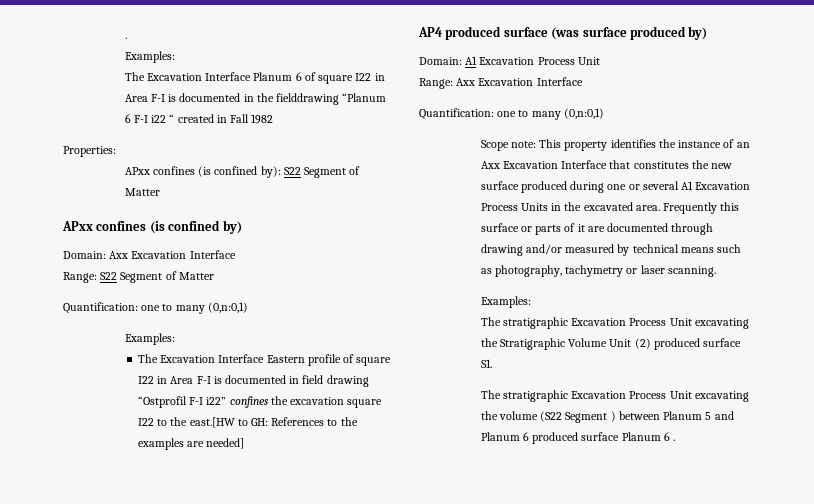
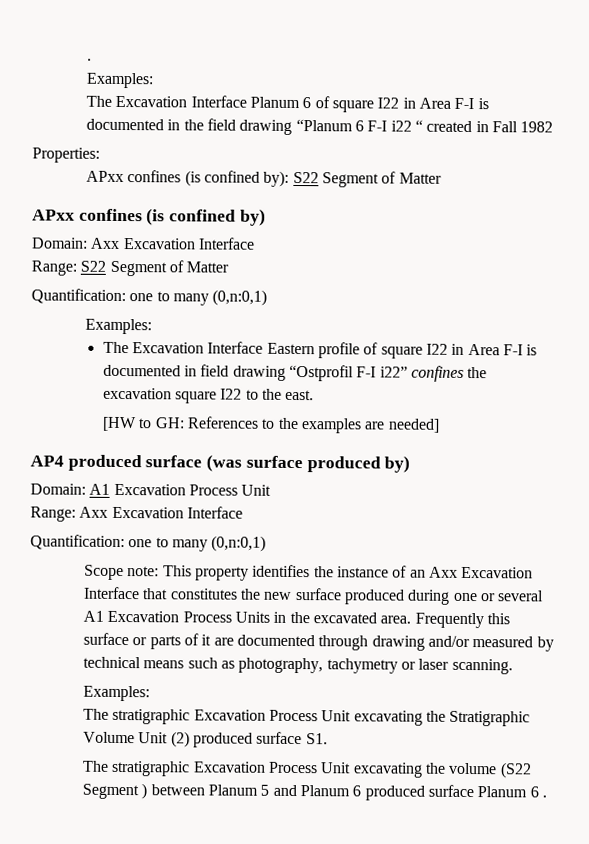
- The Excavation Interface Planum 6 of square I22 in Area F-I is documented in the fielddrawing “Planum 6 F-I i22 “ created in Fall 1982
+ The Excavation Interface Planum 6 of square I22 in Area F-I is documented in the field drawing “Planum 6 F-I i22 “ created in Fall 1982
- The Excavation Interface Eastern profile of square I22 in Area F-I is documented in field drawing “Ostprofil F-I i22” confines the excavation square I22 to the east.[HW to GH: References to the examples are needed]
+ The Excavation Interface Eastern profile of square I22 in Area F-I is documented in field drawing “Ostprofil F-I i22” confines the excavation square I22 to the east.
+ [HW to GH: References to the examples are needed]

